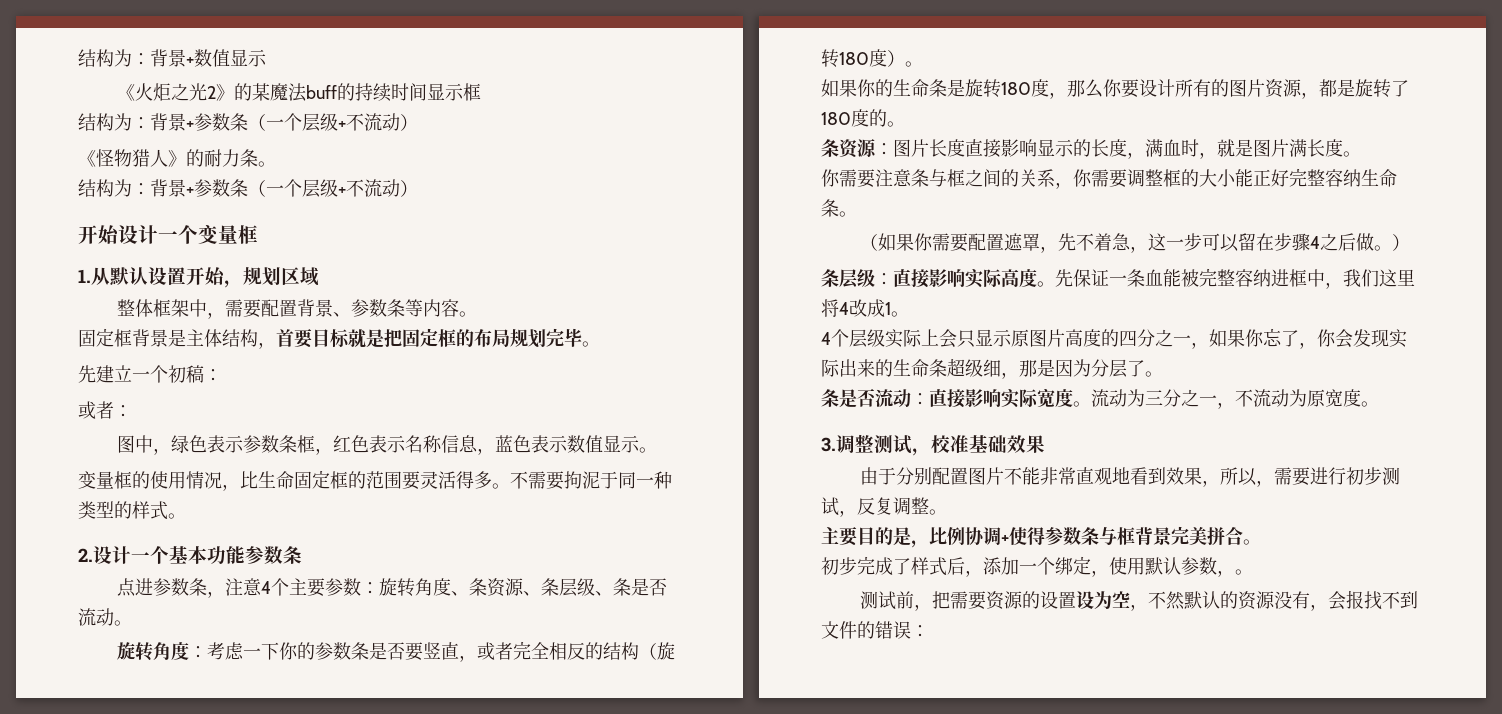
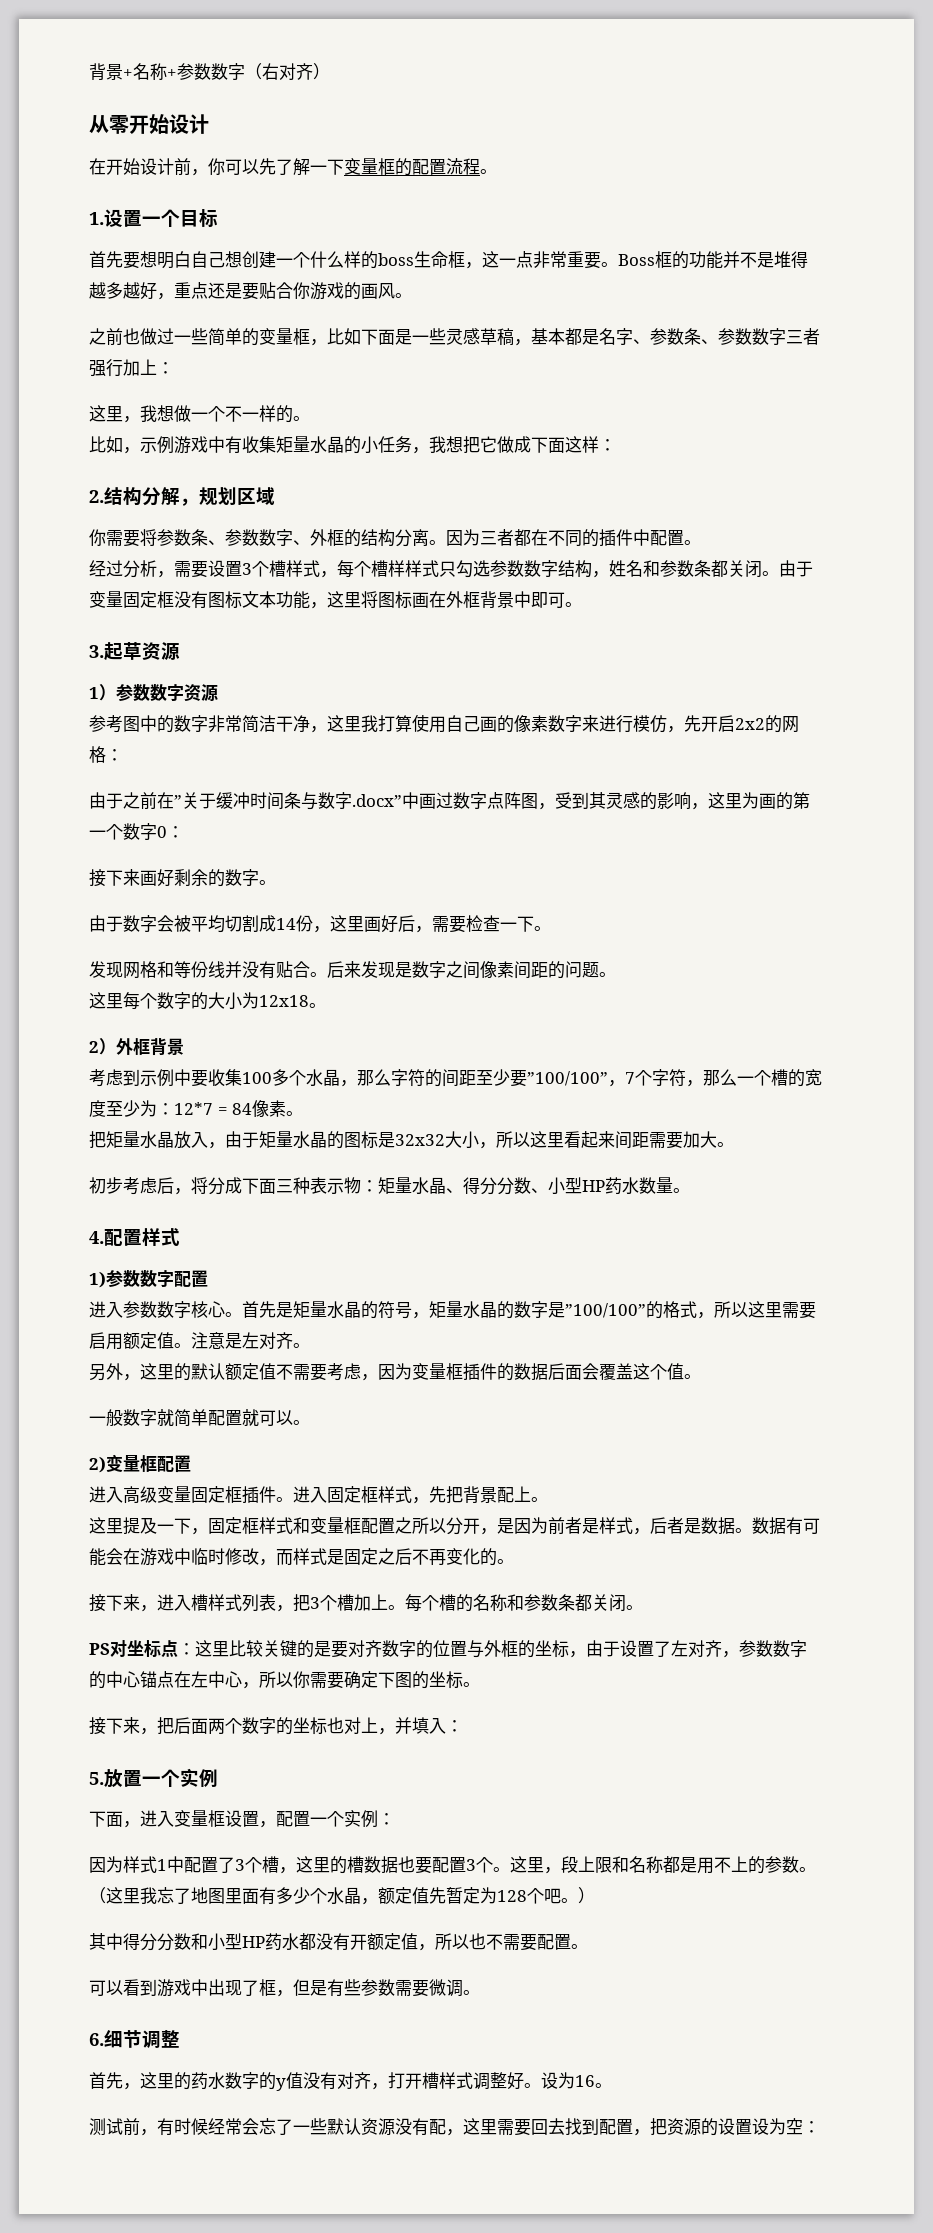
- 结构为：背景+数值显示
- 《火炬之光2》的某魔法buff的持续时间显示框
- 结构为：背景+参数条（一个层级+不流动）
- 《怪物猎人》的耐力条。
- 结构为：背景+参数条（一个层级+不流动）
- 开始设计一个变量框
- 1.从默认设置开始，规划区域
- 整体框架中，需要配置背景、参数条等内容。
- 固定框背景是主体结构，首要目标就是把固定框的布局规划完毕。
- 先建立一个初稿：
- 或者：
- 图中，绿色表示参数条框，红色表示名称信息，蓝色表示数值显示。
- 变量框的使用情况，比生命固定框的范围要灵活得多。不需要拘泥于同一种类型的样式。
- 2.设计一个基本功能参数条
- 点进参数条，注意4个主要参数：旋转角度、条资源、条层级、条是否流动。
- 旋转角度：考虑一下你的参数条是否要竖直，或者完全相反的结构（旋转180度）。
- 如果你的生命条是旋转180度，那么你要设计所有的图片资源，都是旋转了180度的。
- 条资源：图片长度直接影响显示的长度，满血时，就是图片满长度。
- 你需要注意条与框之间的关系，你需要调整框的大小能正好完整容纳生命条。
- （如果你需要配置遮罩，先不着急，这一步可以留在步骤4之后做。）
- 条层级：直接影响实际高度。先保证一条血能被完整容纳进框中，我们这里将4改成1。
- 4个层级实际上会只显示原图片高度的四分之一，如果你忘了，你会发现实际出来的生命条超级细，那是因为分层了。
- 条是否流动：直接影响实际宽度。流动为三分之一，不流动为原宽度。
- 3.调整测试，校准基础效果
- 由于分别配置图片不能非常直观地看到效果，所以，需要进行初步测试，反复调整。
- 主要目的是，比例协调+使得参数条与框背景完美拼合。
- 初步完成了样式后，添加一个绑定，使用默认参数，。
- 测试前，把需要资源的设置设为空，不然默认的资源没有，会报找不到文件的错误：
+ 背景+名称+参数数字（右对齐）
+ 从零开始设计
+ 在开始设计前，你可以先了解一下变量框的配置流程。
+ 1.设置一个目标
+ 首先要想明白自己想创建一个什么样的boss生命框，这一点非常重要。Boss框的功能并不是堆得越多越好，重点还是要贴合你游戏的画风。
+ 之前也做过一些简单的变量框，比如下面是一些灵感草稿，基本都是名字、参数条、参数数字三者强行加上：
+ 这里，我想做一个不一样的。
+ 比如，示例游戏中有收集矩量水晶的小任务，我想把它做成下面这样：
+ 2.结构分解，规划区域
+ 你需要将参数条、参数数字、外框的结构分离。因为三者都在不同的插件中配置。
+ 经过分析，需要设置3个槽样式，每个槽样样式只勾选参数数字结构，姓名和参数条都关闭。由于变量固定框没有图标文本功能，这里将图标画在外框背景中即可。
+ 3.起草资源
+ 1）参数数字资源
+ 参考图中的数字非常简洁干净，这里我打算使用自己画的像素数字来进行模仿，先开启2x2的网格：
+ 由于之前在”关于缓冲时间条与数字.docx”中画过数字点阵图，受到其灵感的影响，这里为画的第一个数字0：
+ 接下来画好剩余的数字。
+ 由于数字会被平均切割成14份，这里画好后，需要检查一下。
+ 发现网格和等份线并没有贴合。后来发现是数字之间像素间距的问题。
+ 这里每个数字的大小为12x18。
+ 2）外框背景
+ 考虑到示例中要收集100多个水晶，那么字符的间距至少要”100/100”，7个字符，那么一个槽的宽度至少为：12*7 = 84像素。
+ 把矩量水晶放入，由于矩量水晶的图标是32x32大小，所以这里看起来间距需要加大。
+ 初步考虑后，将分成下面三种表示物：矩量水晶、得分分数、小型HP药水数量。
+ 4.配置样式
+ 1)参数数字配置
+ 进入参数数字核心。首先是矩量水晶的符号，矩量水晶的数字是”100/100”的格式，所以这里需要启用额定值。注意是左对齐。
+ 另外，这里的默认额定值不需要考虑，因为变量框插件的数据后面会覆盖这个值。
+ 一般数字就简单配置就可以。
+ 2)变量框配置
+ 进入高级变量固定框插件。进入固定框样式，先把背景配上。
+ 这里提及一下，固定框样式和变量框配置之所以分开，是因为前者是样式，后者是数据。数据有可能会在游戏中临时修改，而样式是固定之后不再变化的。
+ 接下来，进入槽样式列表，把3个槽加上。每个槽的名称和参数条都关闭。
+ PS对坐标点：这里比较关键的是要对齐数字的位置与外框的坐标，由于设置了左对齐，参数数字的中心锚点在左中心，所以你需要确定下图的坐标。
+ 接下来，把后面两个数字的坐标也对上，并填入：
+ 5.放置一个实例
+ 下面，进入变量框设置，配置一个实例：
+ 因为样式1中配置了3个槽，这里的槽数据也要配置3个。这里，段上限和名称都是用不上的参数。（这里我忘了地图里面有多少个水晶，额定值先暂定为128个吧。）
+ 其中得分分数和小型HP药水都没有开额定值，所以也不需要配置。
+ 可以看到游戏中出现了框，但是有些参数需要微调。
+ 6.细节调整
+ 首先，这里的药水数字的y值没有对齐，打开槽样式调整好。设为16。
+ 测试前，有时候经常会忘了一些默认资源没有配，这里需要回去找到配置，把资源的设置设为空：

